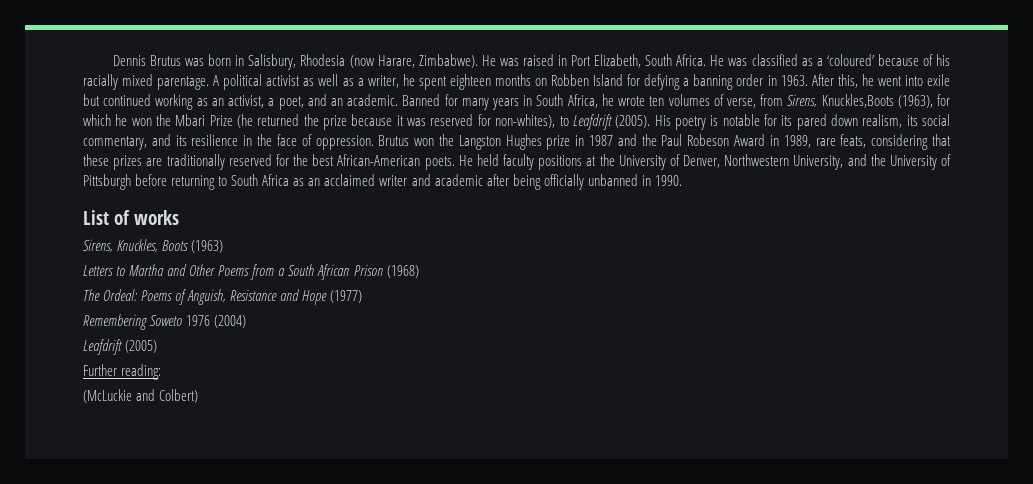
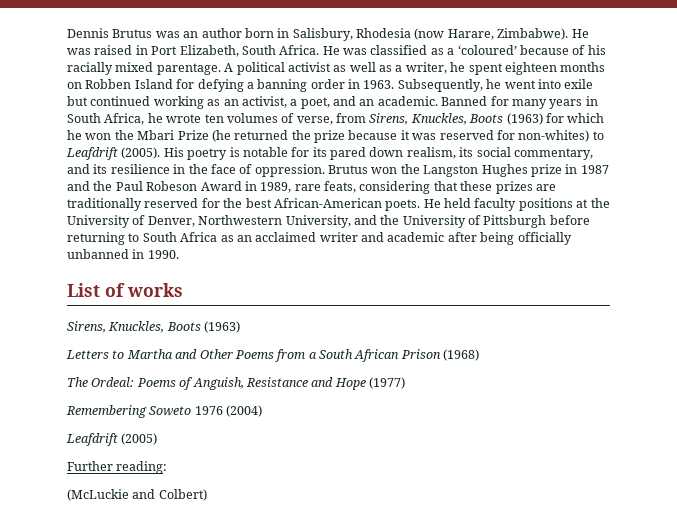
- Dennis Brutus was born in Salisbury, Rhodesia (now Harare, Zimbabwe).
+ Dennis Brutus was an author born in Salisbury, Rhodesia (now Harare, Zimbabwe).
- After this, he went into exile but continued working as an activist, a poet, and an academic.
+ Subsequently, he went into exile but continued working as an activist, a poet, and an academic.
- Banned for many years in South Africa, he wrote ten volumes of verse, from Sirens, Knuckles,Boots (1963), for which he won the Mbari Prize (he returned the prize because it was reserved for non-whites), to Leafdrift (2005).
+ Banned for many years in South Africa, he wrote ten volumes of verse, from Sirens, Knuckles, Boots (1963) for which he won the Mbari Prize (he returned the prize because it was reserved for non-whites) to Leafdrift (2005).

